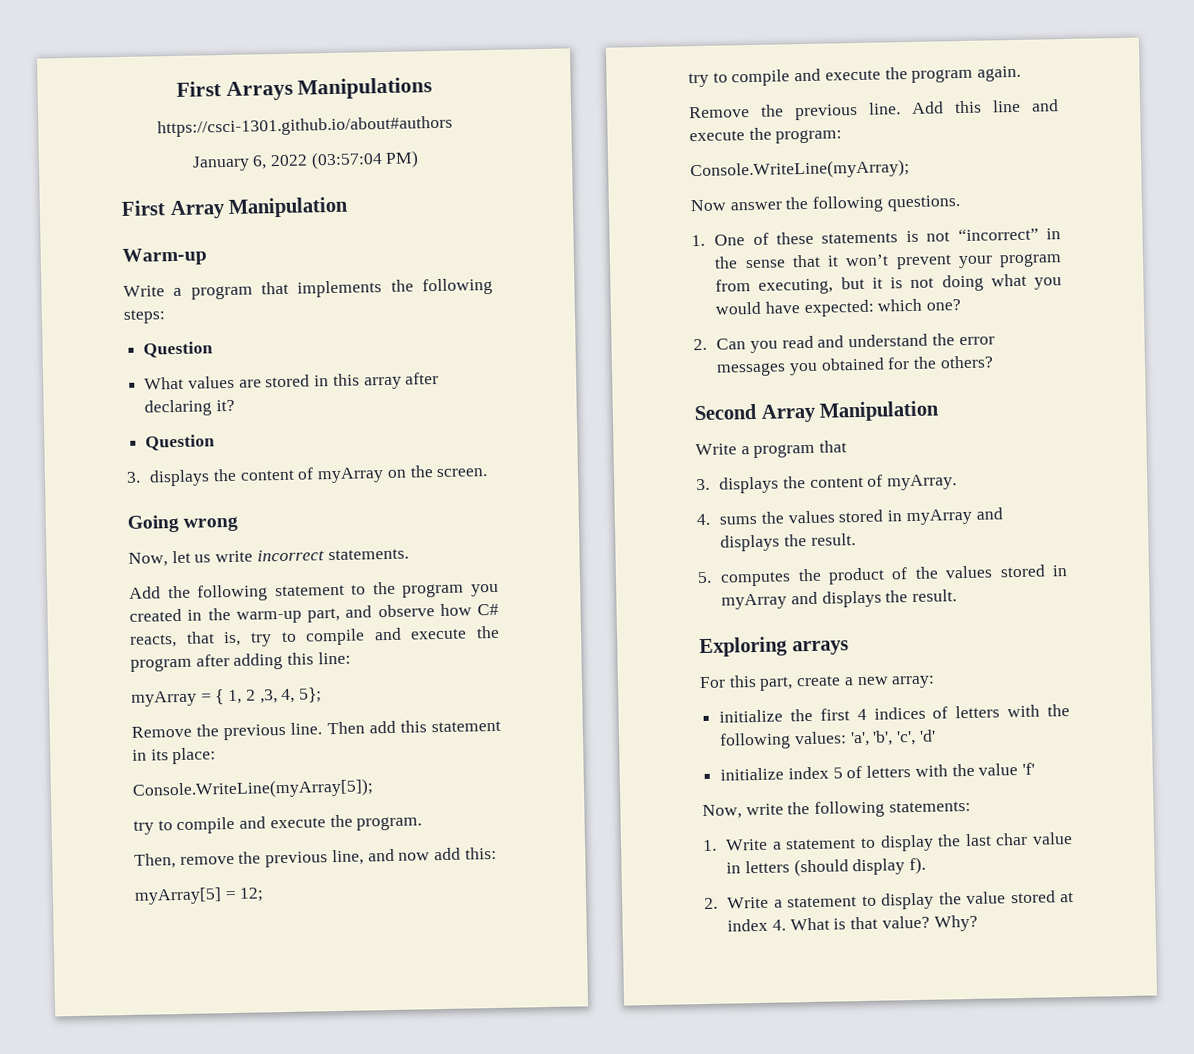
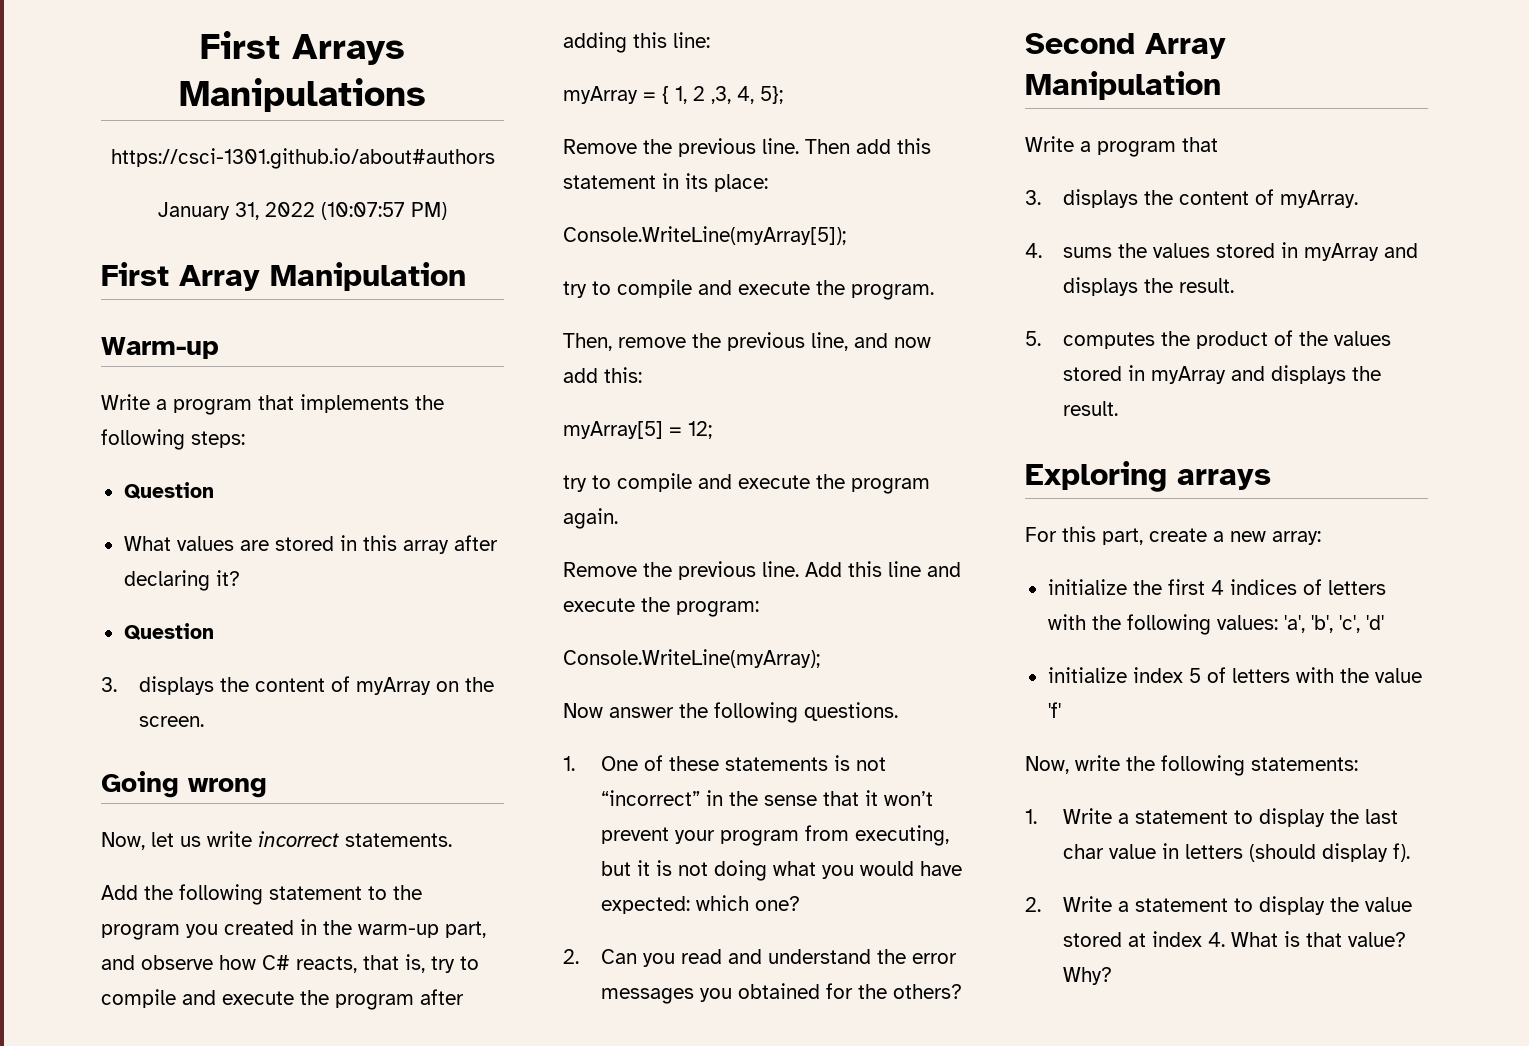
- January 6, 2022 (03:57:04 PM)
+ January 31, 2022 (10:07:57 PM)

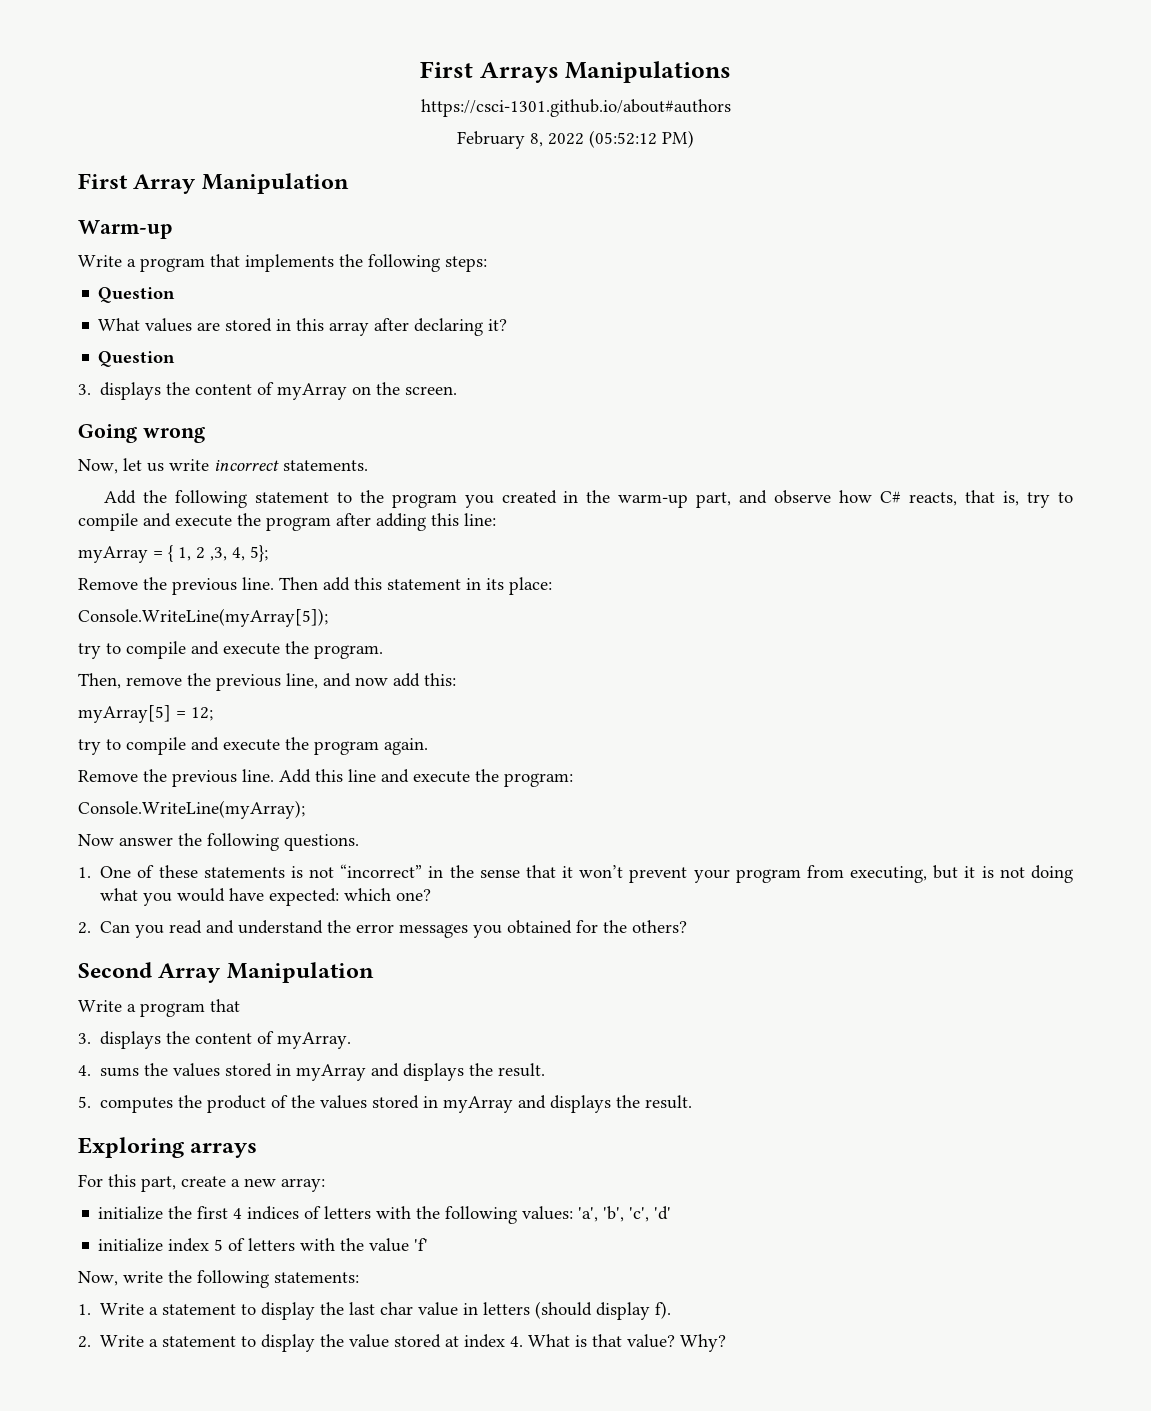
- January 31, 2022 (10:07:57 PM)
+ February 8, 2022 (05:52:12 PM)

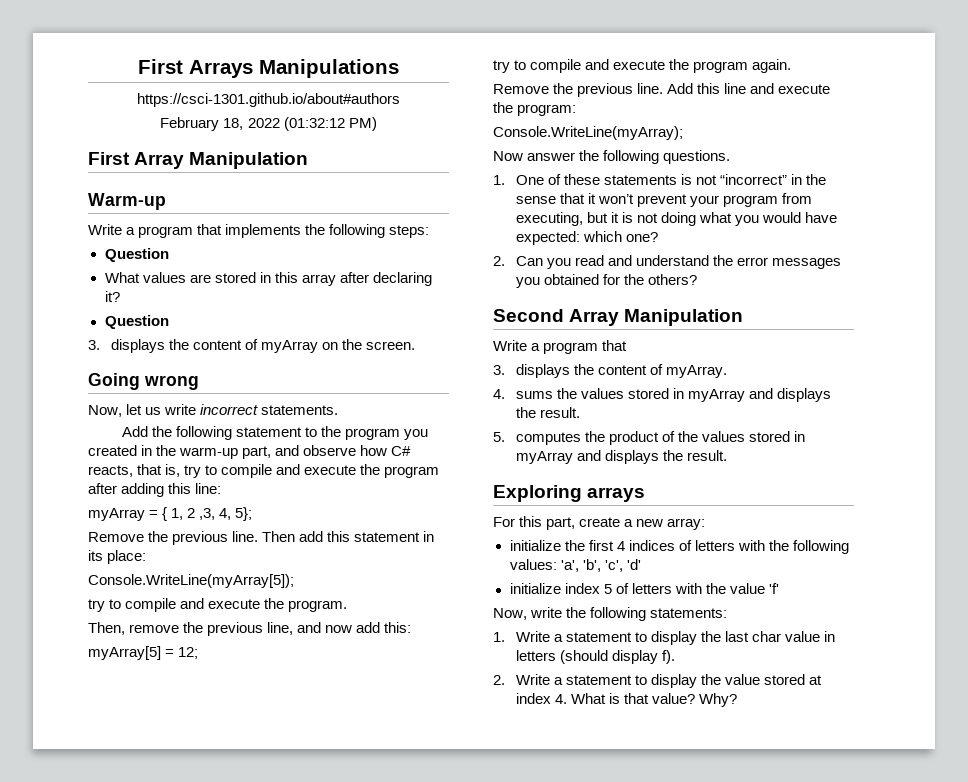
- February 8, 2022 (05:52:12 PM)
+ February 18, 2022 (01:32:12 PM)

